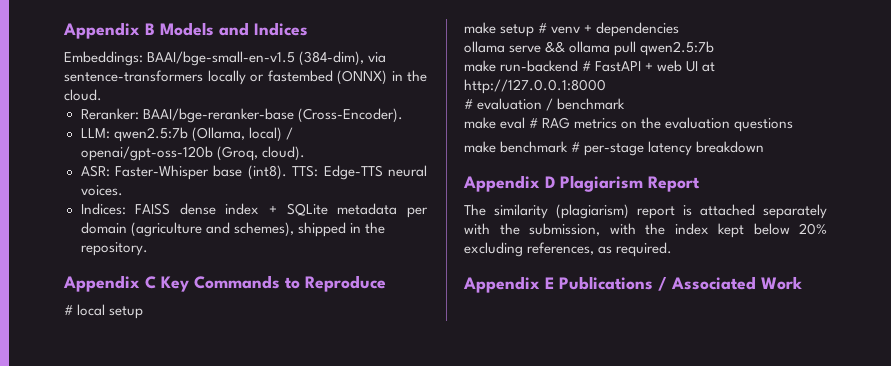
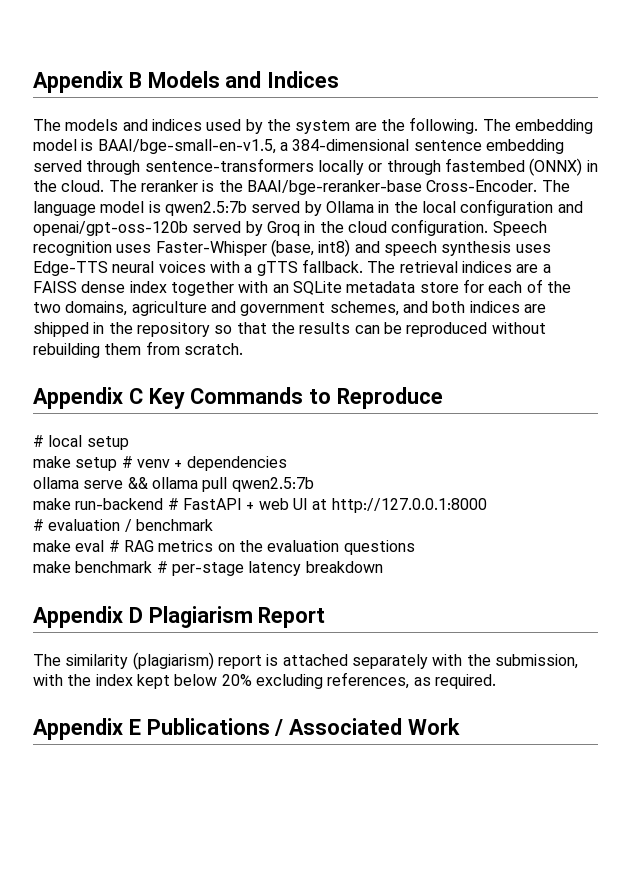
- Embeddings: BAAI/bge-small-en-v1.5 (384-dim), via sentence-transformers locally or fastembed (ONNX) in the cloud.
- Reranker: BAAI/bge-reranker-base (Cross-Encoder).
- LLM: qwen2.5:7b (Ollama, local) / openai/gpt-oss-120b (Groq, cloud).
- ASR: Faster-Whisper base (int8). TTS: Edge-TTS neural voices.
- Indices: FAISS dense index + SQLite metadata per domain (agriculture and schemes), shipped in the repository.
+ The models and indices used by the system are the following. The embedding model is BAAI/bge-small-en-v1.5, a 384-dimensional sentence embedding served through sentence-transformers locally or through fastembed (ONNX) in the cloud. The reranker is the BAAI/bge-reranker-base Cross-Encoder. The language model is qwen2.5:7b served by Ollama in the local configuration and openai/gpt-oss-120b served by Groq in the cloud configuration. Speech recognition uses Faster-Whisper (base, int8) and speech synthesis uses Edge-TTS neural voices with a gTTS fallback. The retrieval indices are a FAISS dense index together with an SQLite metadata store for each of the two domains, agriculture and government schemes, and both indices are shipped in the repository so that the results can be reproduced without rebuilding them from scratch.

